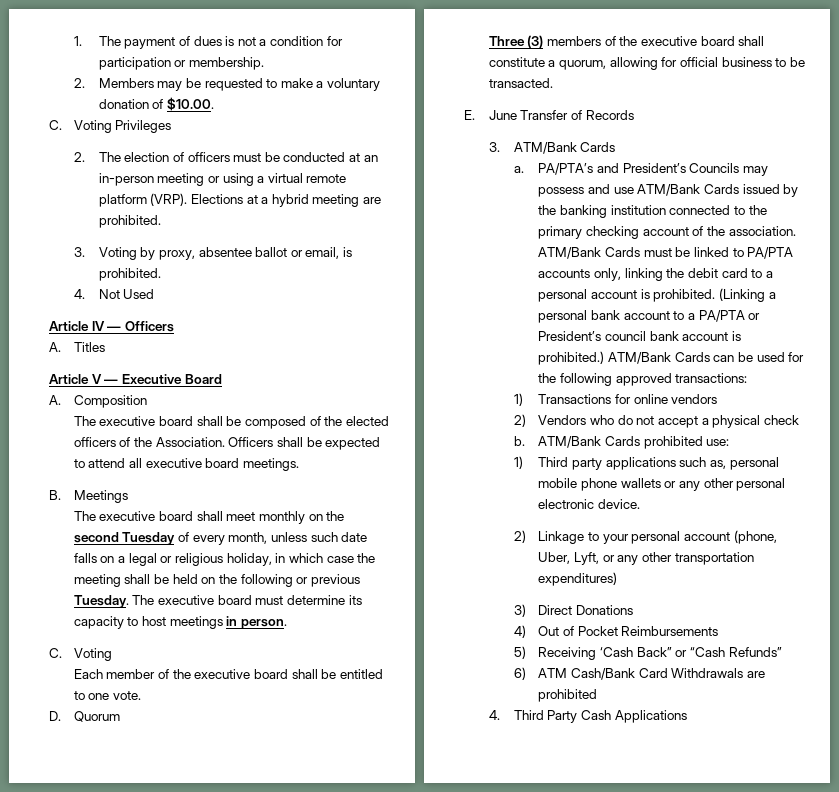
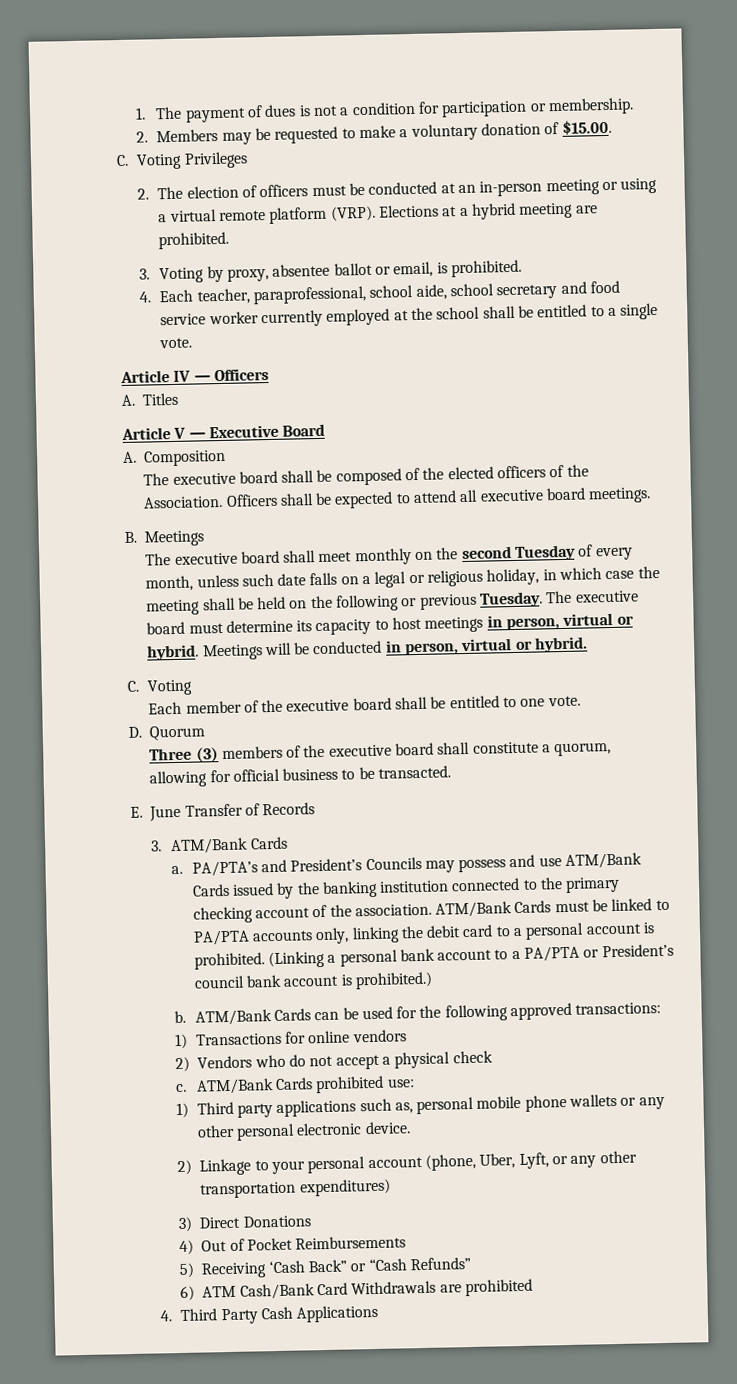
- 2. Members may be requested to make a voluntary donation of $10.00.
+ 2. Members may be requested to make a voluntary donation of $15.00.
- 4. Not Used
+ 4. Each teacher, paraprofessional, school aide, school secretary and food service worker currently employed at the school shall be entitled to a single vote.
- The executive board must determine its capacity to host meetings in person.
+ The executive board must determine its capacity to host meetings in person, virtual or hybrid. Meetings will be conducted in person, virtual or hybrid.
- (Linking a personal bank account to a PA/PTA or President’s council bank account is prohibited.) ATM/Bank Cards can be used for the following approved transactions:
+ (Linking a personal bank account to a PA/PTA or President’s council bank account is prohibited.)
+ b. ATM/Bank Cards can be used for the following approved transactions:
- b.
+ c.

